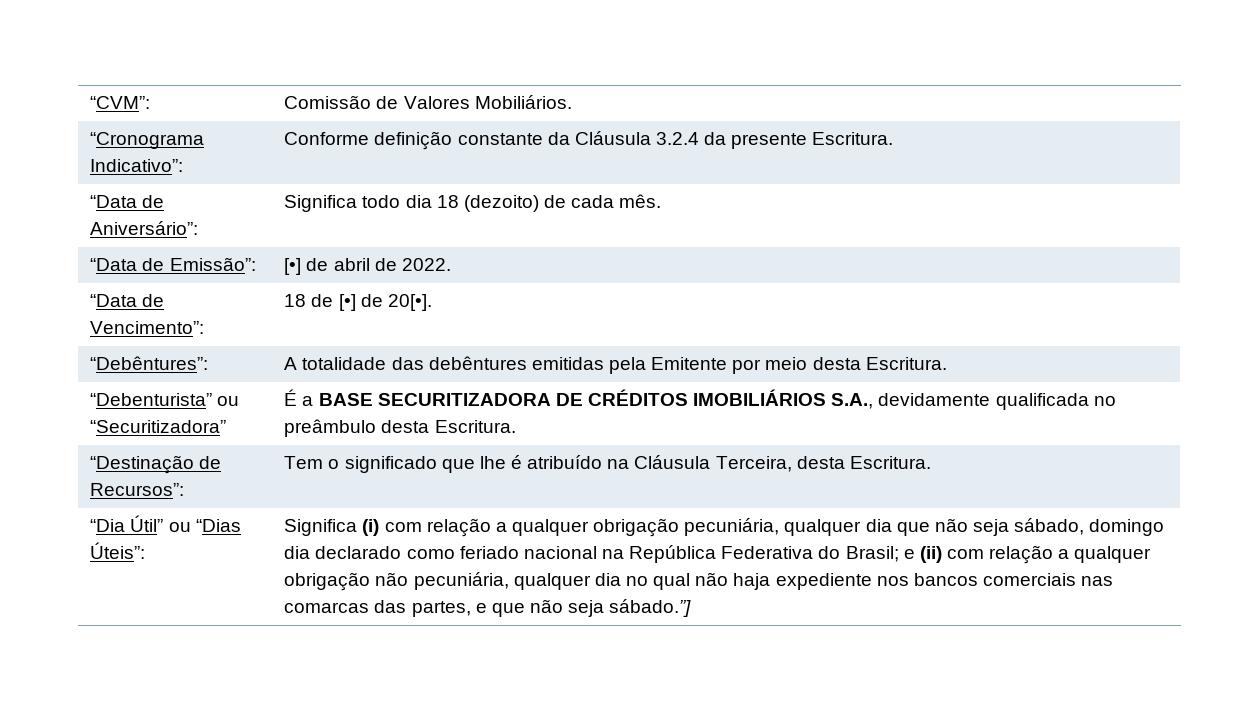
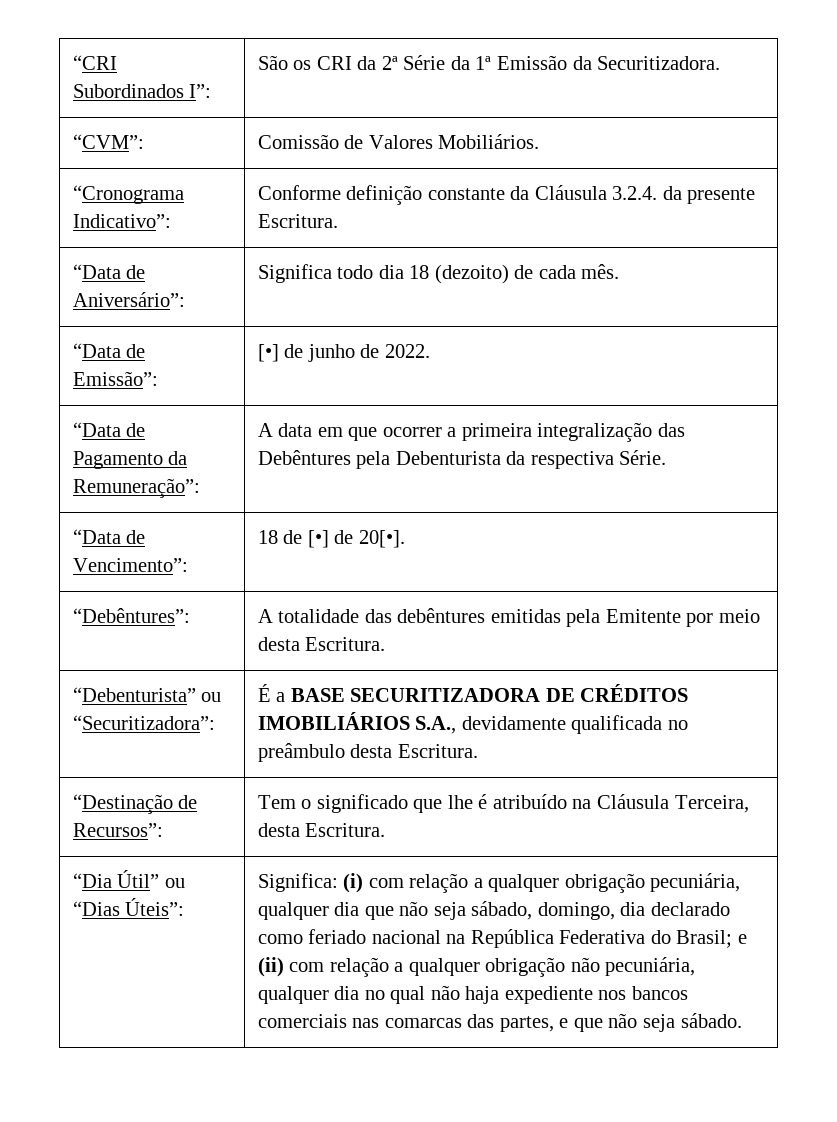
+ “CRI Subordinados I”: | São os CRI da 2ª Série da 1ª Emissão da Securitizadora.
- “Cronograma Indicativo”: | Conforme definição constante da Cláusula 3.2.4 da presente Escritura.
+ “Cronograma Indicativo”: | Conforme definição constante da Cláusula 3.2.4. da presente Escritura.
- “Data de Emissão”: | [•] de abril de 2022.
+ “Data de Emissão”: | [•] de junho de 2022.
+ “Data de Pagamento da Remuneração”: | A data em que ocorrer a primeira integralização das Debêntures pela Debenturista da respectiva Série.
- “Debenturista” ou “Securitizadora” | É a BASE SECURITIZADORA DE CRÉDITOS IMOBILIÁRIOS S.A., devidamente qualificada no preâmbulo desta Escritura.
+ “Debenturista” ou “Securitizadora”: | É a BASE SECURITIZADORA DE CRÉDITOS IMOBILIÁRIOS S.A., devidamente qualificada no preâmbulo desta Escritura.
- Significa (i) com relação a qualquer obrigação pecuniária, qualquer dia que não seja sábado, domingo dia declarado como feriado nacional na República Federativa do Brasil; e (ii) com relação a qualquer obrigação não pecuniária, qualquer dia no qual não haja expediente nos bancos comerciais nas comarcas das partes, e que não seja sábado.”]
+ Significa: (i) com relação a qualquer obrigação pecuniária, qualquer dia que não seja sábado, domingo, dia declarado como feriado nacional na República Federativa do Brasil; e (ii) com relação a qualquer obrigação não pecuniária, qualquer dia no qual não haja expediente nos bancos comerciais nas comarcas das partes, e que não seja sábado.

